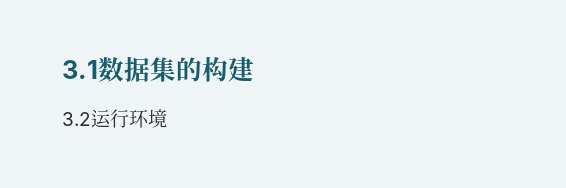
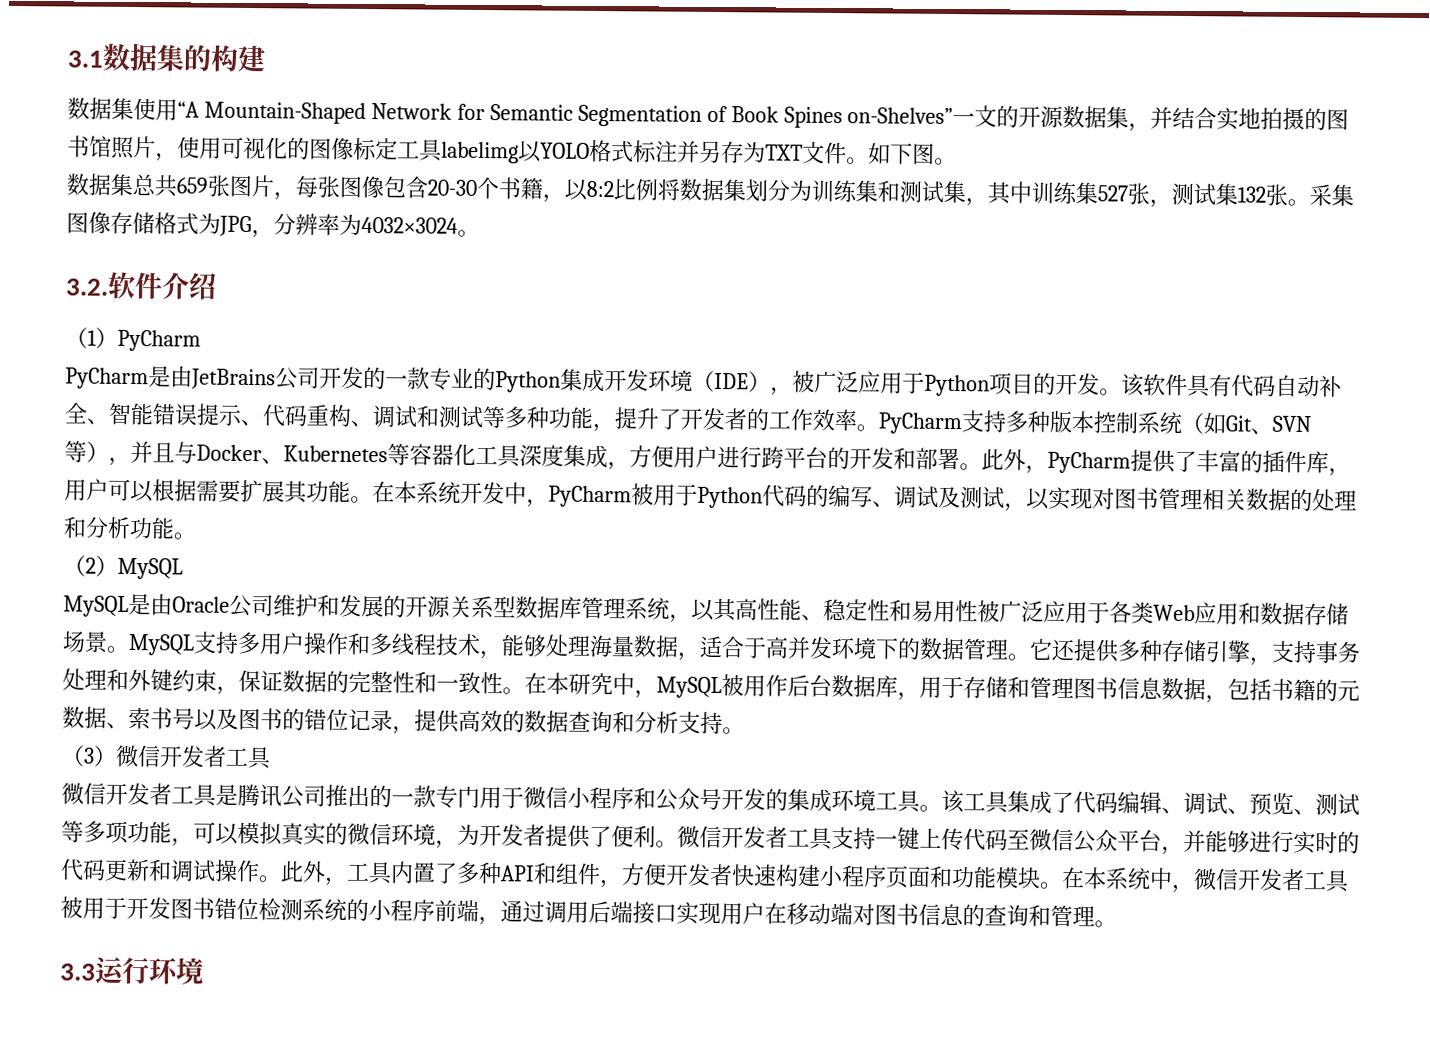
- 3.2运行环境
+ 数据集使用“A Mountain-Shaped Network for Semantic Segmentation of Book Spines on-Shelves”一文的开源数据集，并结合实地拍摄的图书馆照片，使用可视化的图像标定工具labelimg以YOLO格式标注并另存为TXT文件。如下图。
+ 数据集总共659张图片，每张图像包含20-30个书籍，以8:2比例将数据集划分为训练集和测试集，其中训练集527张，测试集132张。采集图像存储格式为JPG，分辨率为4032×3024。
+ 3.2.软件介绍
+ （1）PyCharm
+ PyCharm是由JetBrains公司开发的一款专业的Python集成开发环境（IDE），被广泛应用于Python项目的开发。该软件具有代码自动补全、智能错误提示、代码重构、调试和测试等多种功能，提升了开发者的工作效率。PyCharm支持多种版本控制系统（如Git、SVN等），并且与Docker、Kubernetes等容器化工具深度集成，方便用户进行跨平台的开发和部署。此外，PyCharm提供了丰富的插件库，用户可以根据需要扩展其功能。在本系统开发中，PyCharm被用于Python代码的编写、调试及测试，以实现对图书管理相关数据的处理和分析功能。
+ （2）MySQL
+ MySQL是由Oracle公司维护和发展的开源关系型数据库管理系统，以其高性能、稳定性和易用性被广泛应用于各类Web应用和数据存储场景。MySQL支持多用户操作和多线程技术，能够处理海量数据，适合于高并发环境下的数据管理。它还提供多种存储引擎，支持事务处理和外键约束，保证数据的完整性和一致性。在本研究中，MySQL被用作后台数据库，用于存储和管理图书信息数据，包括书籍的元数据、索书号以及图书的错位记录，提供高效的数据查询和分析支持。
+ （3）微信开发者工具
+ 微信开发者工具是腾讯公司推出的一款专门用于微信小程序和公众号开发的集成环境工具。该工具集成了代码编辑、调试、预览、测试等多项功能，可以模拟真实的微信环境，为开发者提供了便利。微信开发者工具支持一键上传代码至微信公众平台，并能够进行实时的代码更新和调试操作。此外，工具内置了多种API和组件，方便开发者快速构建小程序页面和功能模块。在本系统中，微信开发者工具被用于开发图书错位检测系统的小程序前端，通过调用后端接口实现用户在移动端对图书信息的查询和管理。
+ 3.3运行环境

